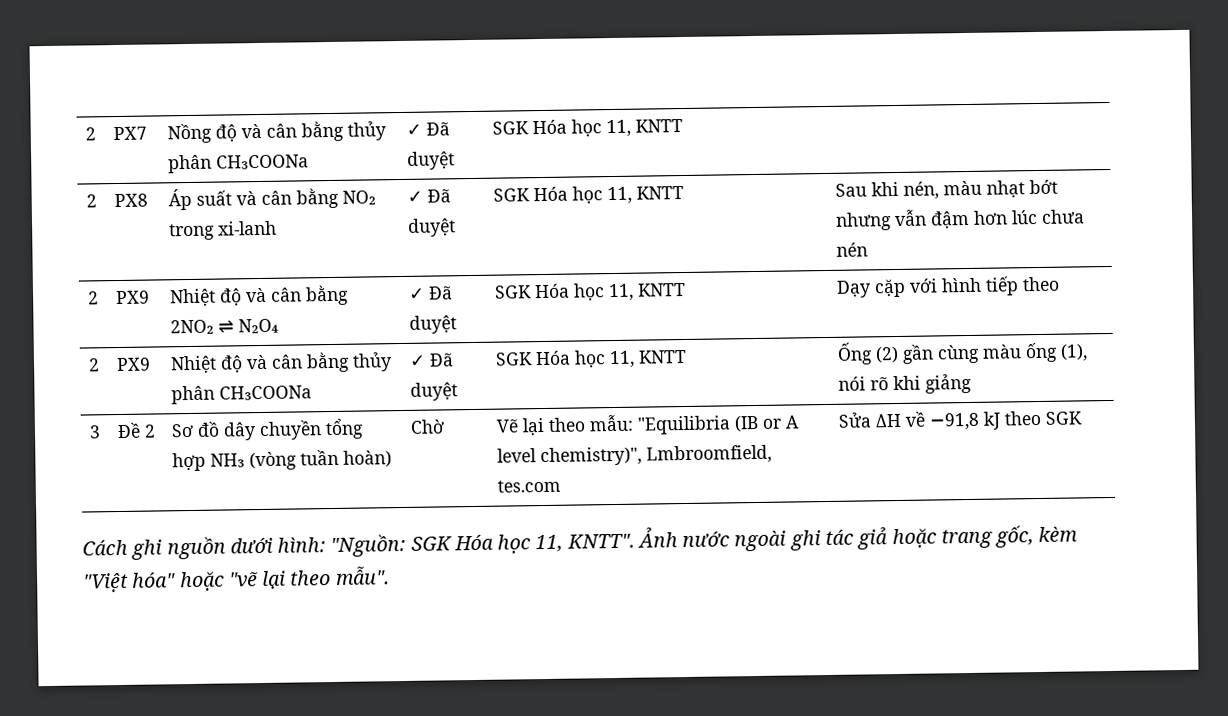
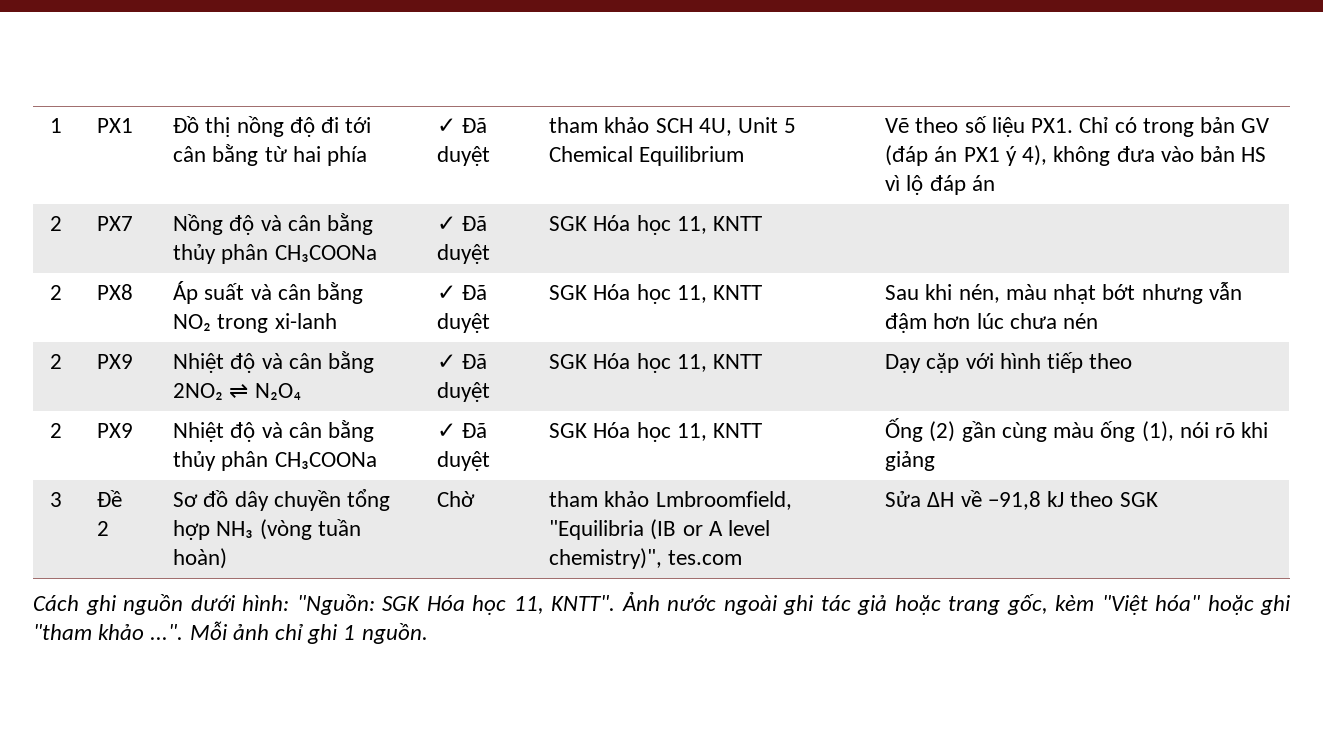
+ 1 | PX1 | Đồ thị nồng độ đi tới cân bằng từ hai phía | ✓ Đã duyệt | tham khảo SCH 4U, Unit 5 Chemical Equilibrium | Vẽ theo số liệu PX1. Chỉ có trong bản GV (đáp án PX1 ý 4), không đưa vào bản HS vì lộ đáp án
- 3 | Đề 2 | Sơ đồ dây chuyền tổng hợp NH₃ (vòng tuần hoàn) | Chờ | Vẽ lại theo mẫu: "Equilibria (IB or A level chemistry)", Lmbroomfield, tes.com | Sửa ΔH về −91,8 kJ theo SGK
+ 3 | Đề 2 | Sơ đồ dây chuyền tổng hợp NH₃ (vòng tuần hoàn) | Chờ | tham khảo Lmbroomfield, "Equilibria (IB or A level chemistry)", tes.com | Sửa ΔH về −91,8 kJ theo SGK
- Ảnh nước ngoài ghi tác giả hoặc trang gốc, kèm "Việt hóa" hoặc "vẽ lại theo mẫu".
+ Ảnh nước ngoài ghi tác giả hoặc trang gốc, kèm "Việt hóa" hoặc ghi "tham khảo ...". Mỗi ảnh chỉ ghi 1 nguồn.

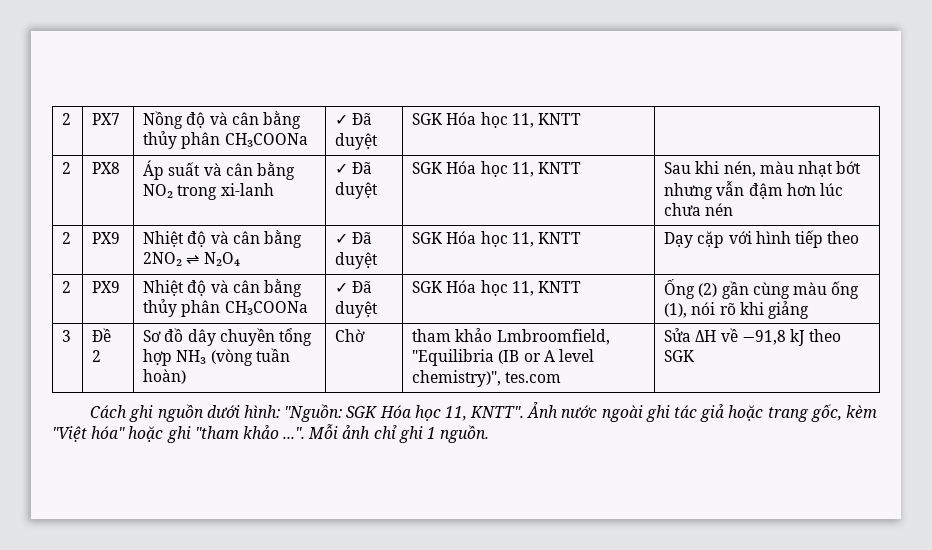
- 1 | PX1 | Đồ thị nồng độ đi tới cân bằng từ hai phía | ✓ Đã duyệt | tham khảo SCH 4U, Unit 5 Chemical Equilibrium | Vẽ theo số liệu PX1. Chỉ có trong bản GV (đáp án PX1 ý 4), không đưa vào bản HS vì lộ đáp án

